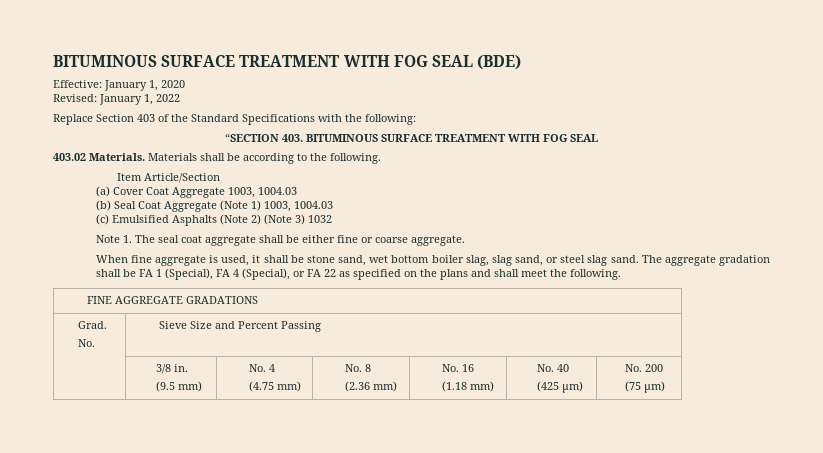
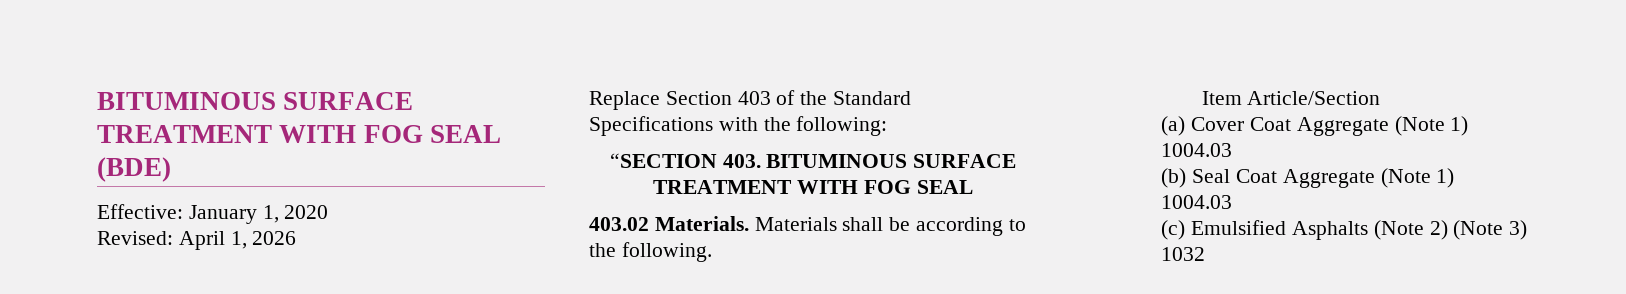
- Revised: January 1, 2022
+ Revised: April 1, 2026
- (a) Cover Coat Aggregate 1003, 1004.03
+ (a) Cover Coat Aggregate (Note 1) 1004.03
- (b) Seal Coat Aggregate (Note 1) 1003, 1004.03
+ (b) Seal Coat Aggregate (Note 1) 1004.03
- Note 1. The seal coat aggregate shall be either fine or coarse aggregate.
- When fine aggregate is used, it shall be stone sand, wet bottom boiler slag, slag sand, or steel slag sand. The aggregate gradation shall be FA 1 (Special), FA 4 (Special), or FA 22 as specified on the plans and shall meet the following.
- FINE AGGREGATE GRADATIONS
- Grad.
- No. | Sieve Size and Percent Passing
- | 3/8 in.
- (9.5 mm) | No. 4
- (4.75 mm) | No. 8
- (2.36 mm) | No. 16
- (1.18 mm) | No. 40
- (425 µm) | No. 200
- (75 µm)

